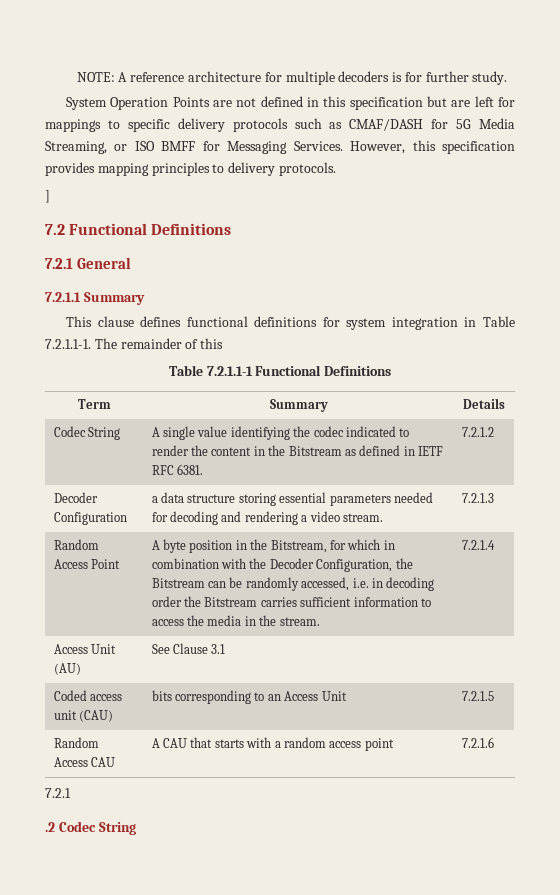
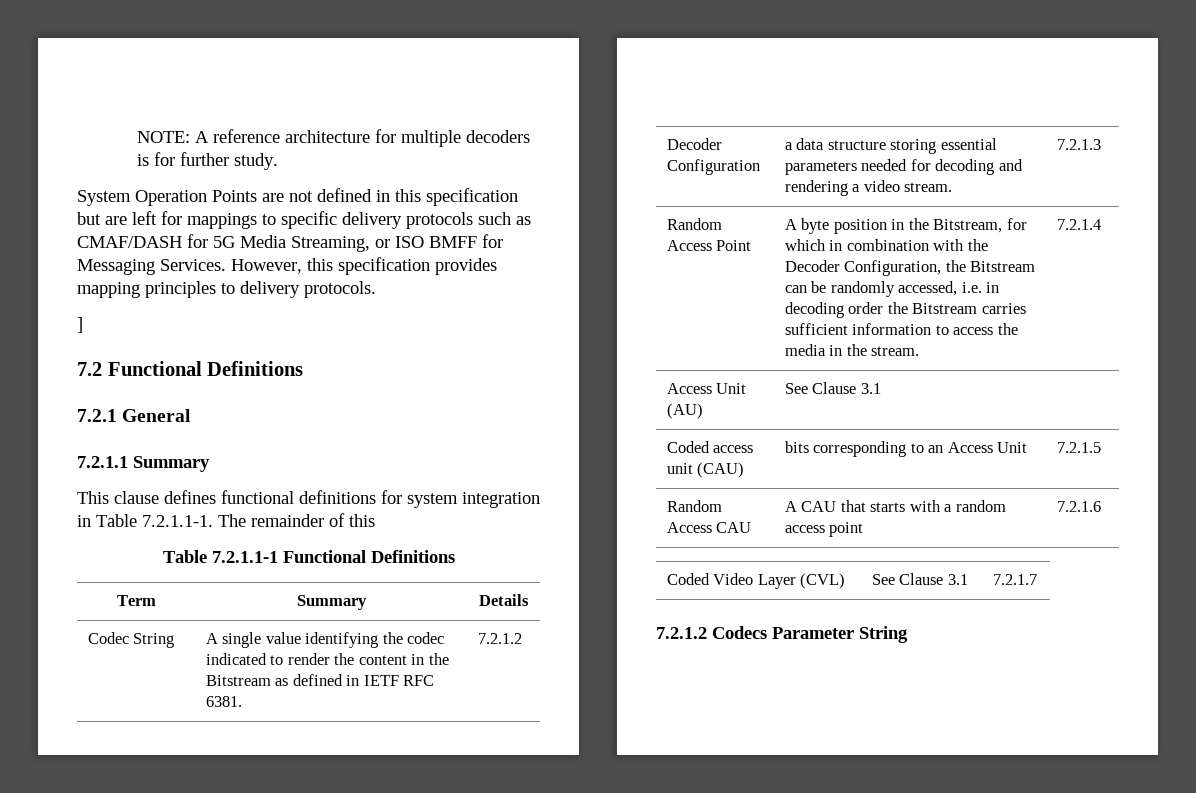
  Random Access CAU | A CAU that starts with a random access point | 7.2.1.6
- 7.2.1
- .2 Codec String
+ Coded Video Layer (CVL) | See Clause 3.1 | 7.2.1.7
+ 7.2.1.2 Codecs Parameter String

